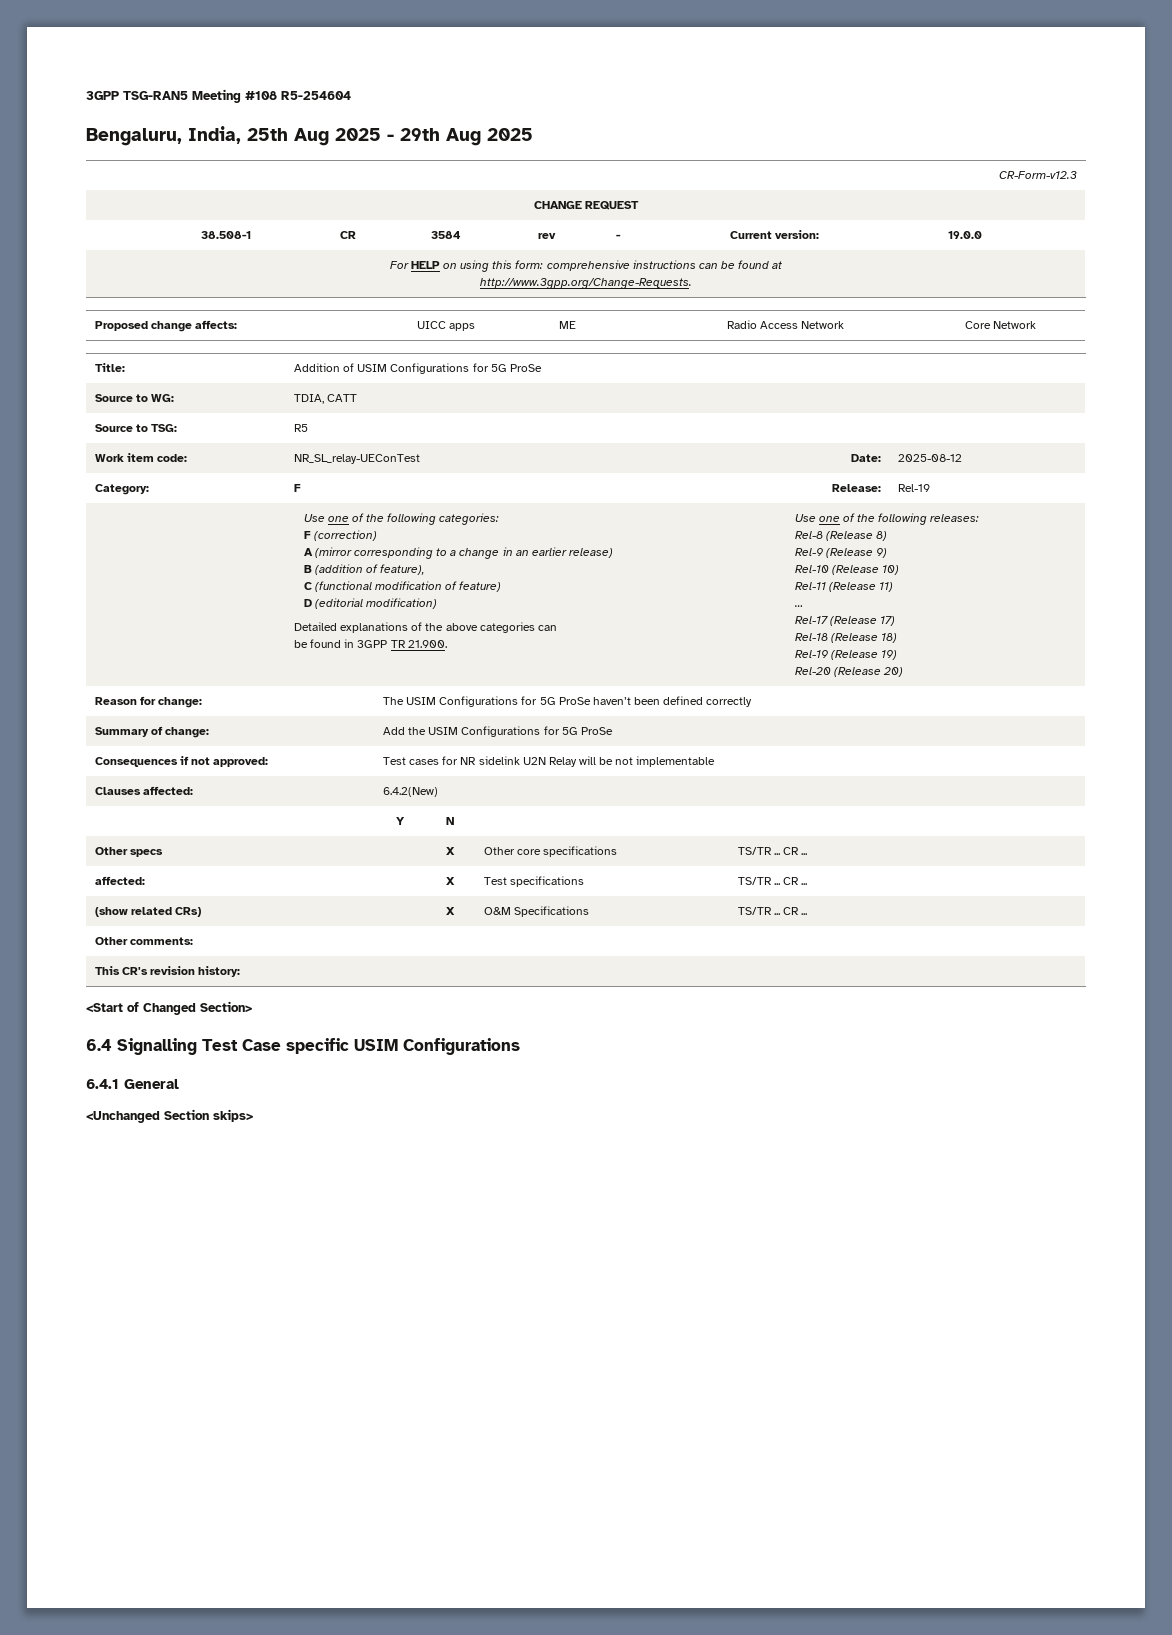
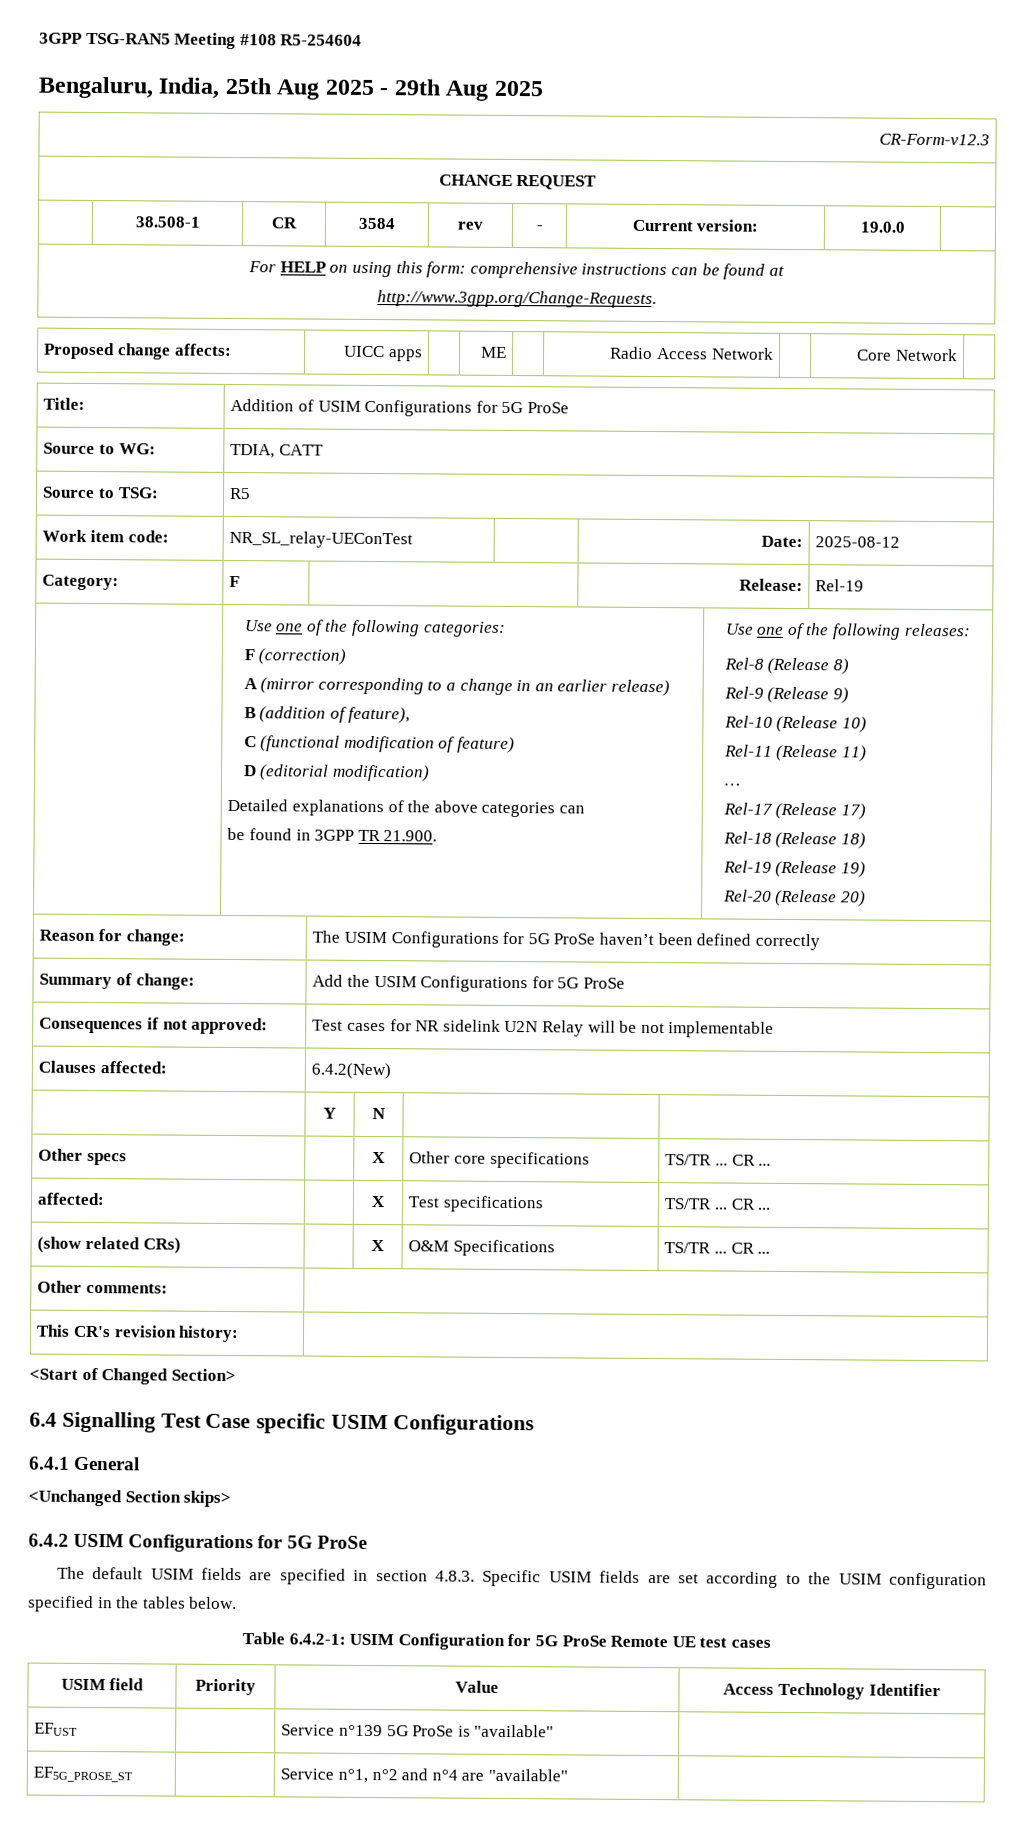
+ 6.4.2 USIM Configurations for 5G ProSe
+ The default USIM fields are specified in section 4.8.3. Specific USIM fields are set according to the USIM configuration specified in the tables below.
+ Table 6.4.2-1: USIM Configuration for 5G ProSe Remote UE test cases
+ USIM field | Priority | Value | Access Technology Identifier
+ EFUST | | Service n°139 5G ProSe is "available" |
+ EF5G_PROSE_ST | | Service n°1, n°2 and n°4 are "available" |

